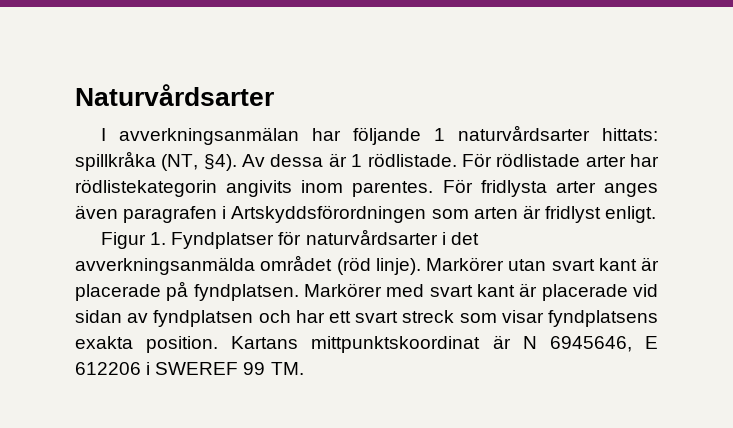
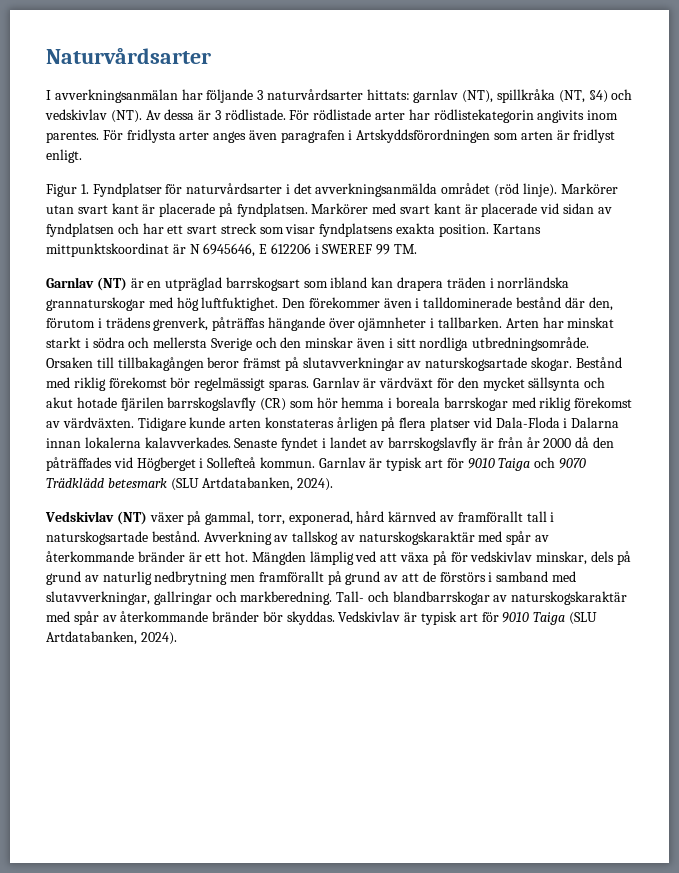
- I avverkningsanmälan har följande 1 naturvårdsarter hittats: spillkråka (NT, §4). Av dessa är 1 rödlistade.
+ I avverkningsanmälan har följande 3 naturvårdsarter hittats: garnlav (NT), spillkråka (NT, §4) och vedskivlav (NT). Av dessa är 3 rödlistade.
+ Garnlav (NT) är en utpräglad barrskogsart som ibland kan drapera träden i norrländska grannaturskogar med hög luftfuktighet. Den förekommer även i talldominerade bestånd där den, förutom i trädens grenverk, påträffas hängande över ojämnheter i tallbarken. Arten har minskat starkt i södra och mellersta Sverige och den minskar även i sitt nordliga utbredningsområde. Orsaken till tillbakagången beror främst på slutavverkningar av naturskogsartade skogar. Bestånd med riklig förekomst bör regelmässigt sparas. Garnlav är värdväxt för den mycket sällsynta och akut hotade fjärilen barrskogslavfly (CR) som hör hemma i boreala barrskogar med riklig förekomst av värdväxten. Tidigare kunde arten konstateras årligen på flera platser vid Dala-Floda i Dalarna innan lokalerna kalavverkades. Senaste fyndet i landet av barrskogslavfly är från år 2000 då den påträffades vid Högberget i Sollefteå kommun. Garnlav är typisk art för 9010 Taiga och 9070 Trädklädd betesmark (SLU Artdatabanken, 2024).
+ Vedskivlav (NT) växer på gammal, torr, exponerad, hård kärnved av framförallt tall i naturskogsartade bestånd. Avverkning av tallskog av naturskogskaraktär med spår av återkommande bränder är ett hot. Mängden lämplig ved att växa på för vedskivlav minskar, dels på grund av naturlig nedbrytning men framförallt på grund av att de förstörs i samband med slutavverkningar, gallringar och markberedning. Tall- och blandbarrskogar av naturskogskaraktär med spår av återkommande bränder bör skyddas. Vedskivlav är typisk art för 9010 Taiga (SLU Artdatabanken, 2024).

